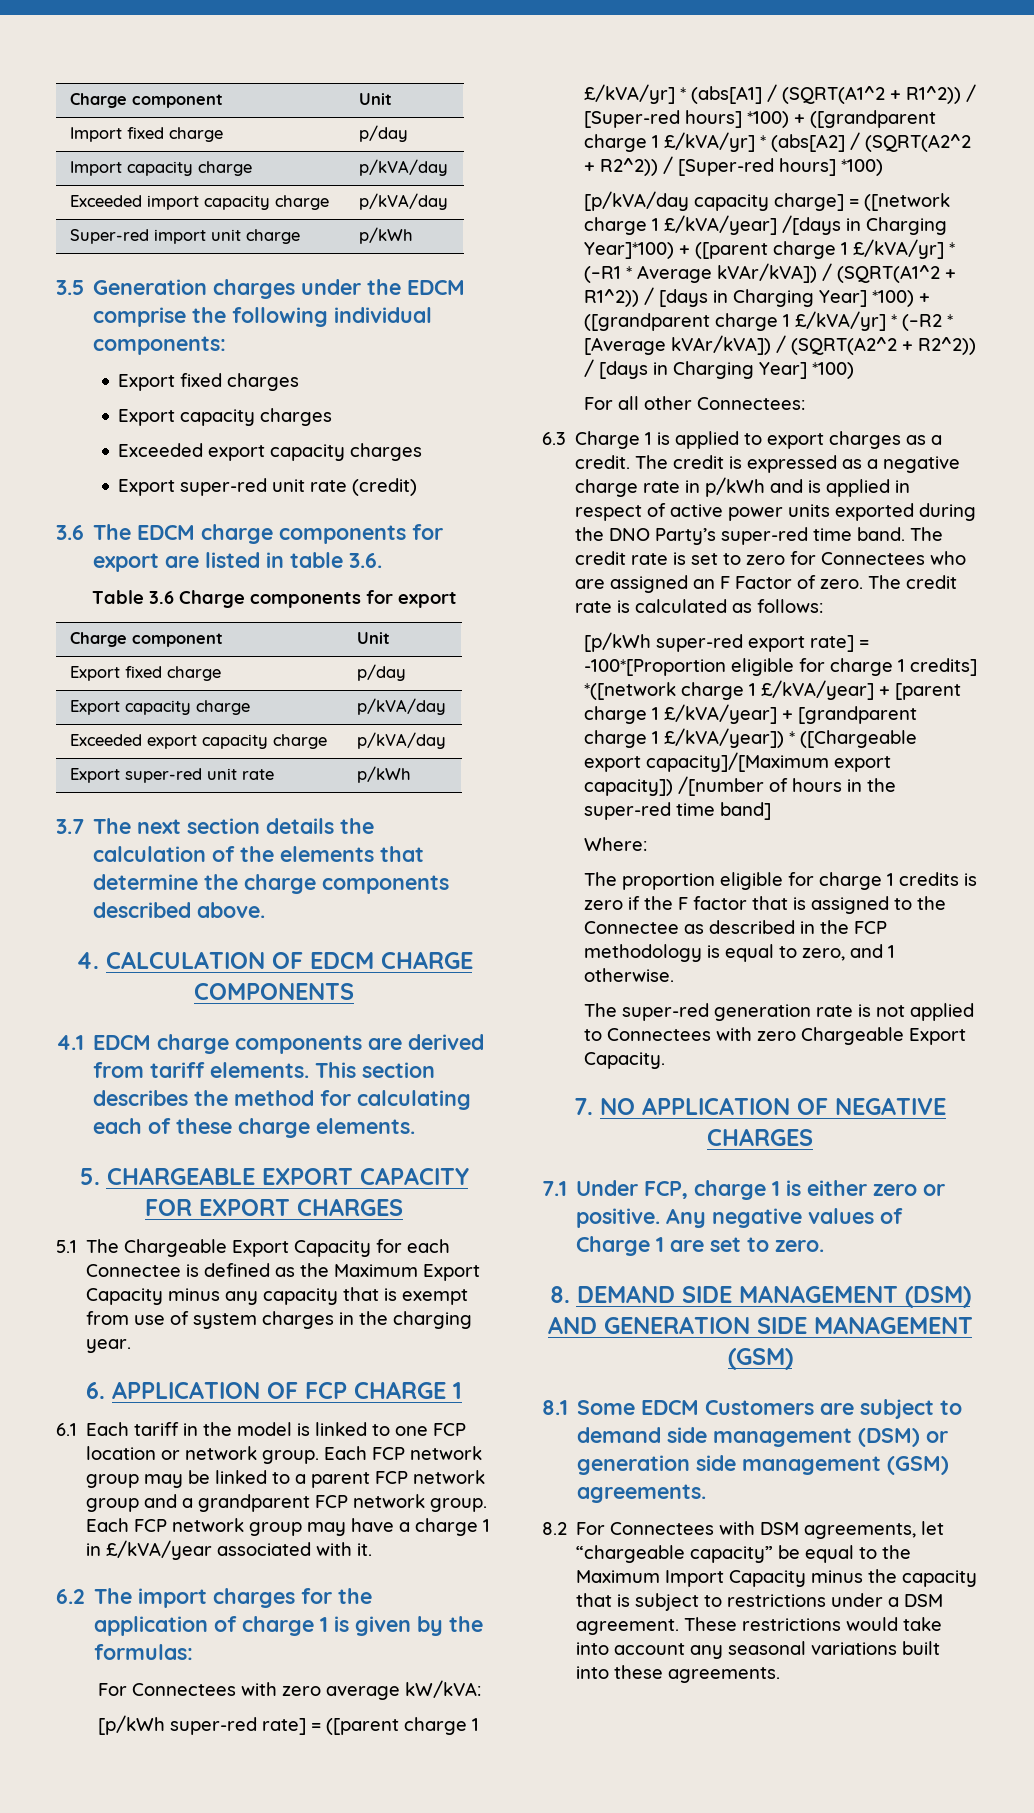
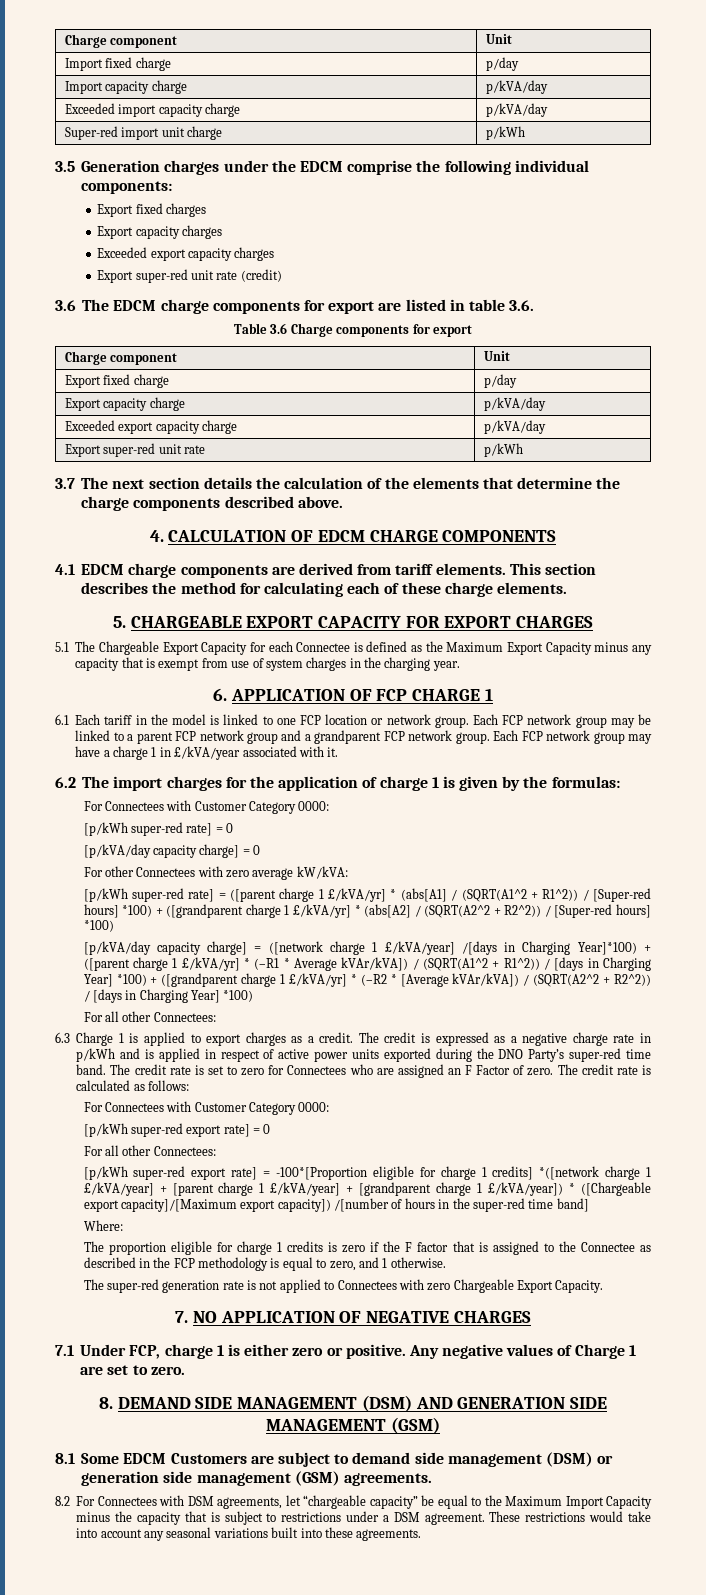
  6.2 The import charges for the application of charge 1 is given by the formulas:
- For Connectees with zero average kW/kVA:
+ For Connectees with Customer Category 0000:
+ [p/kWh super-red rate] = 0
+ [p/kVA/day capacity charge] = 0
+ For other Connectees with zero average kW/kVA:
  The credit rate is calculated as follows:
+ For Connectees with Customer Category 0000:
+ [p/kWh super-red export rate] = 0
+ For all other Connectees:

